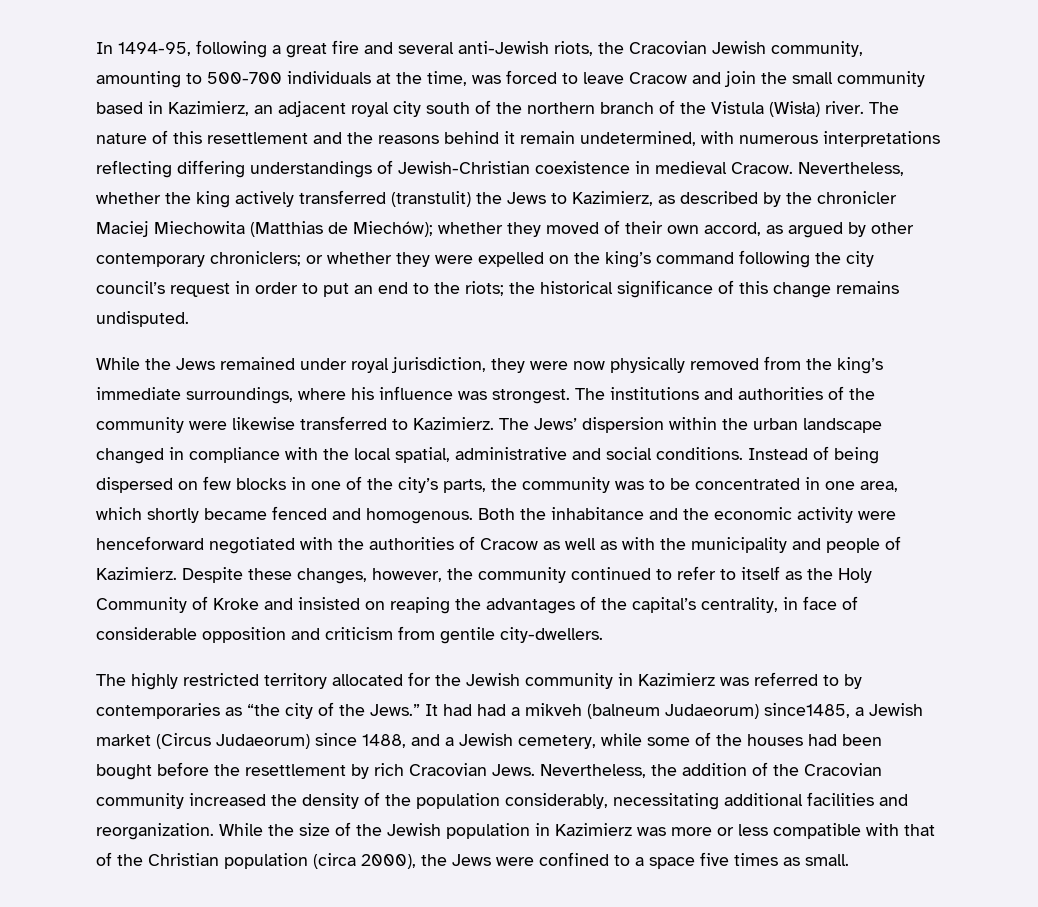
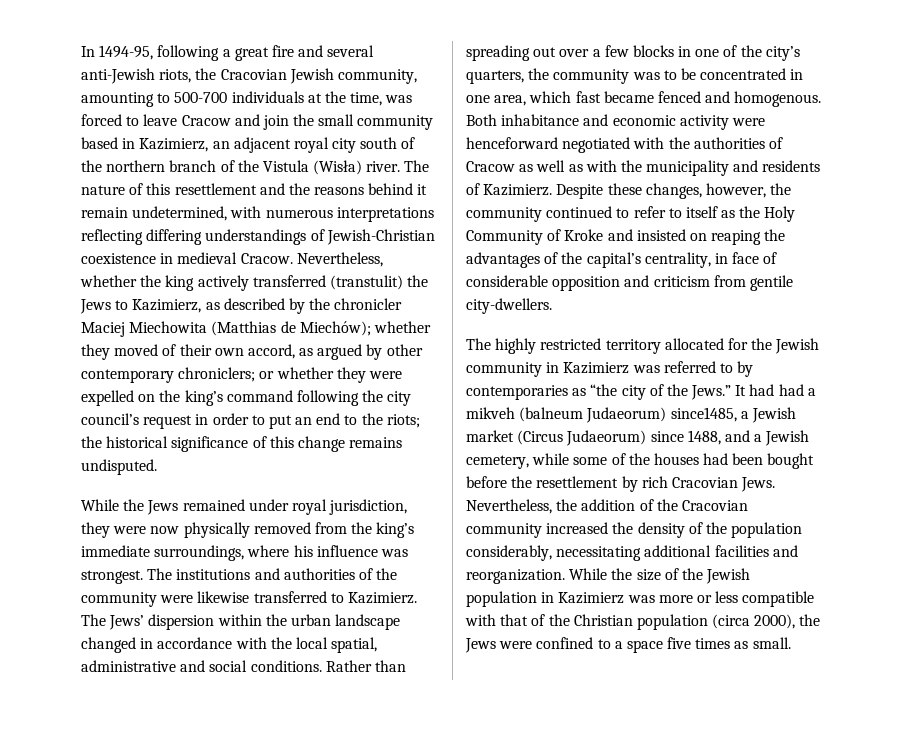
- The Jews’ dispersion within the urban landscape changed in compliance with the local spatial, administrative and social conditions.
+ The Jews’ dispersion within the urban landscape changed in accordance with the local spatial, administrative and social conditions.
- Instead of being dispersed on few blocks in one of the city’s parts, the community was to be concentrated in one area, which shortly became fenced and homogenous.
+ Rather than spreading out over a few blocks in one of the city’s quarters, the community was to be concentrated in one area, which fast became fenced and homogenous.
- Both the inhabitance and the economic activity were henceforward negotiated with the authorities of Cracow as well as with the municipality and people of Kazimierz.
+ Both inhabitance and economic activity were henceforward negotiated with the authorities of Cracow as well as with the municipality and residents of Kazimierz.

